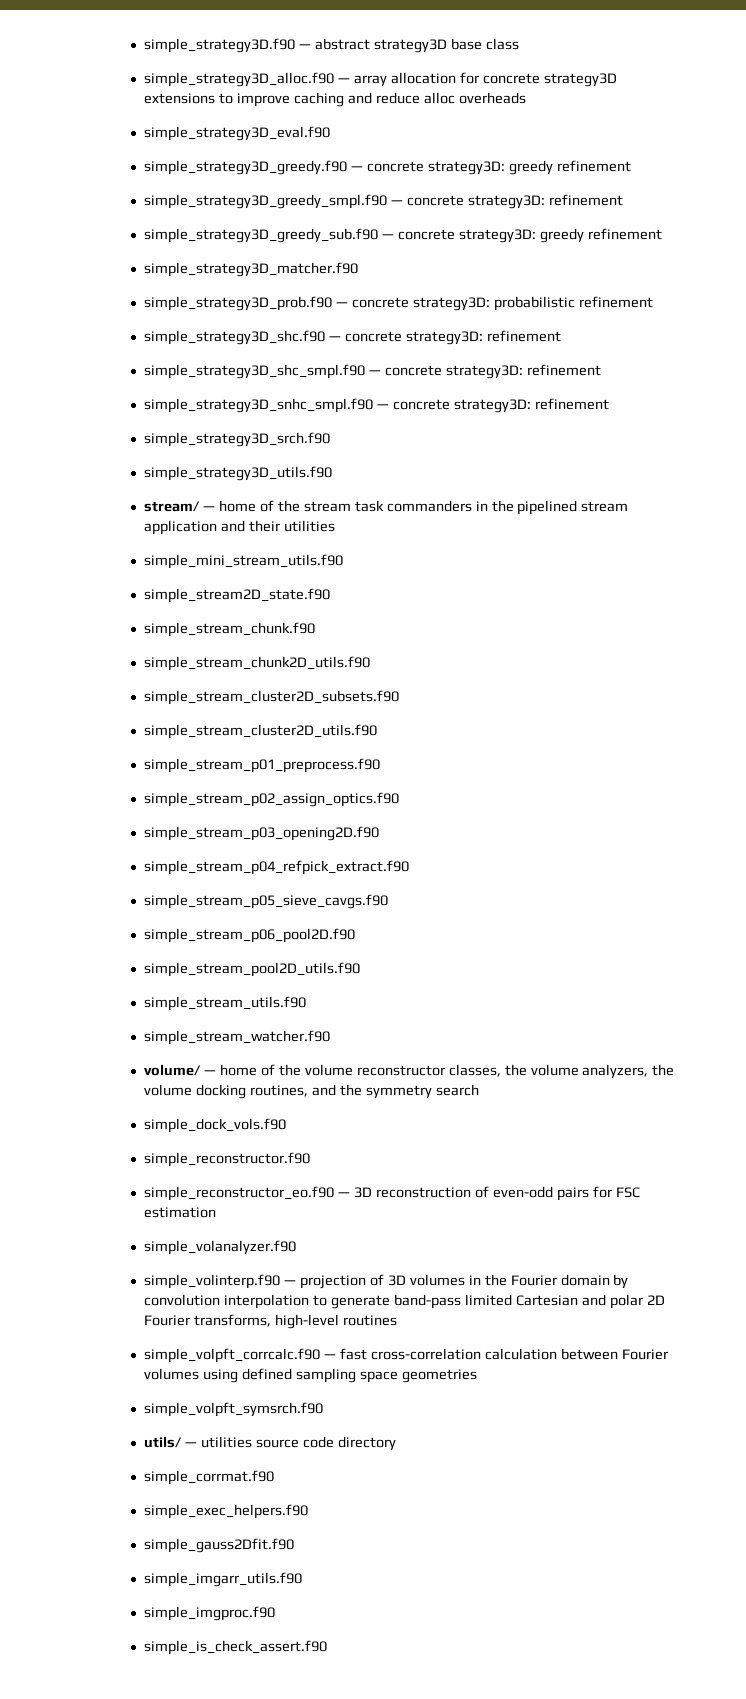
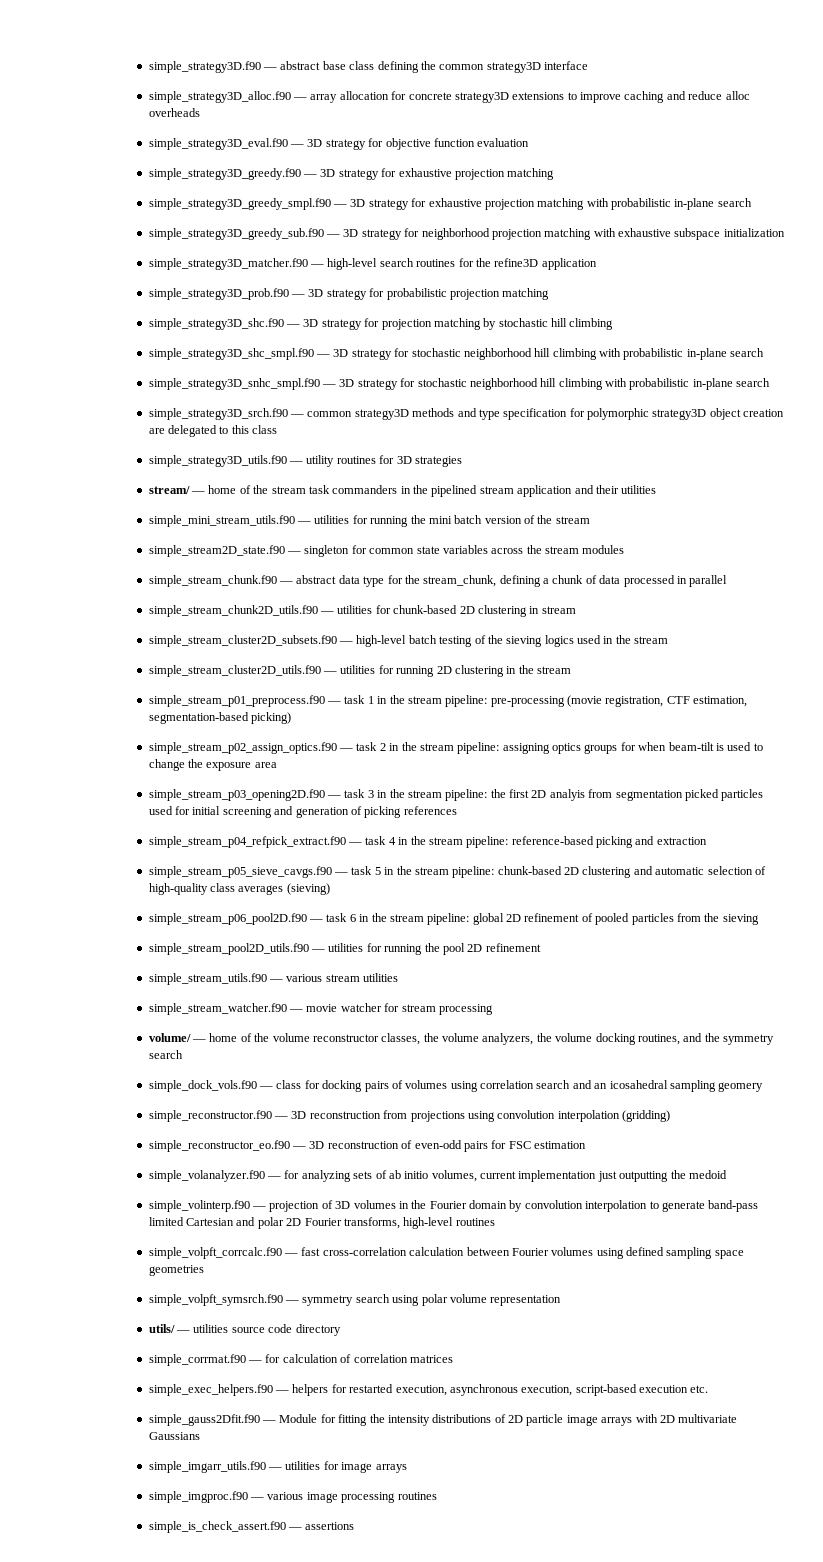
- simple_strategy3D.f90 — abstract strategy3D base class
+ simple_strategy3D.f90 — abstract base class defining the common strategy3D interface
- simple_strategy3D_eval.f90
- simple_strategy3D_greedy.f90 — concrete strategy3D: greedy refinement
- simple_strategy3D_greedy_smpl.f90 — concrete strategy3D: refinement
- simple_strategy3D_greedy_sub.f90 — concrete strategy3D: greedy refinement
- simple_strategy3D_matcher.f90
- simple_strategy3D_prob.f90 — concrete strategy3D: probabilistic refinement
- simple_strategy3D_shc.f90 — concrete strategy3D: refinement
- simple_strategy3D_shc_smpl.f90 — concrete strategy3D: refinement
- simple_strategy3D_snhc_smpl.f90 — concrete strategy3D: refinement
- simple_strategy3D_srch.f90
- simple_strategy3D_utils.f90
+ simple_strategy3D_eval.f90 — 3D strategy for objective function evaluation
+ simple_strategy3D_greedy.f90 — 3D strategy for exhaustive projection matching
+ simple_strategy3D_greedy_smpl.f90 — 3D strategy for exhaustive projection matching with probabilistic in-plane search
+ simple_strategy3D_greedy_sub.f90 — 3D strategy for neighborhood projection matching with exhaustive subspace initialization
+ simple_strategy3D_matcher.f90 — high-level search routines for the refine3D application
+ simple_strategy3D_prob.f90 — 3D strategy for probabilistic projection matching
+ simple_strategy3D_shc.f90 — 3D strategy for projection matching by stochastic hill climbing
+ simple_strategy3D_shc_smpl.f90 — 3D strategy for stochastic neighborhood hill climbing with probabilistic in-plane search
+ simple_strategy3D_snhc_smpl.f90 — 3D strategy for stochastic neighborhood hill climbing with probabilistic in-plane search
+ simple_strategy3D_srch.f90 — common strategy3D methods and type specification for polymorphic strategy3D object creation are delegated to this class
+ simple_strategy3D_utils.f90 — utility routines for 3D strategies
- simple_mini_stream_utils.f90
- simple_stream2D_state.f90
- simple_stream_chunk.f90
- simple_stream_chunk2D_utils.f90
- simple_stream_cluster2D_subsets.f90
- simple_stream_cluster2D_utils.f90
- simple_stream_p01_preprocess.f90
- simple_stream_p02_assign_optics.f90
- simple_stream_p03_opening2D.f90
- simple_stream_p04_refpick_extract.f90
- simple_stream_p05_sieve_cavgs.f90
- simple_stream_p06_pool2D.f90
- simple_stream_pool2D_utils.f90
- simple_stream_utils.f90
- simple_stream_watcher.f90
+ simple_mini_stream_utils.f90 — utilities for running the mini batch version of the stream
+ simple_stream2D_state.f90 — singleton for common state variables across the stream modules
+ simple_stream_chunk.f90 — abstract data type for the stream_chunk, defining a chunk of data processed in parallel
+ simple_stream_chunk2D_utils.f90 — utilities for chunk-based 2D clustering in stream
+ simple_stream_cluster2D_subsets.f90 — high-level batch testing of the sieving logics used in the stream
+ simple_stream_cluster2D_utils.f90 — utilities for running 2D clustering in the stream
+ simple_stream_p01_preprocess.f90 — task 1 in the stream pipeline: pre-processing (movie registration, CTF estimation, segmentation-based picking)
+ simple_stream_p02_assign_optics.f90 — task 2 in the stream pipeline: assigning optics groups for when beam-tilt is used to change the exposure area
+ simple_stream_p03_opening2D.f90 — task 3 in the stream pipeline: the first 2D analyis from segmentation picked particles used for initial screening and generation of picking references
+ simple_stream_p04_refpick_extract.f90 — task 4 in the stream pipeline: reference-based picking and extraction
+ simple_stream_p05_sieve_cavgs.f90 — task 5 in the stream pipeline: chunk-based 2D clustering and automatic selection of high-quality class averages (sieving)
+ simple_stream_p06_pool2D.f90 — task 6 in the stream pipeline: global 2D refinement of pooled particles from the sieving
+ simple_stream_pool2D_utils.f90 — utilities for running the pool 2D refinement
+ simple_stream_utils.f90 — various stream utilities
+ simple_stream_watcher.f90 — movie watcher for stream processing
- simple_dock_vols.f90
- simple_reconstructor.f90
+ simple_dock_vols.f90 — class for docking pairs of volumes using correlation search and an icosahedral sampling geomery
+ simple_reconstructor.f90 — 3D reconstruction from projections using convolution interpolation (gridding)
- simple_volanalyzer.f90
+ simple_volanalyzer.f90 — for analyzing sets of ab initio volumes, current implementation just outputting the medoid
- simple_volpft_symsrch.f90
+ simple_volpft_symsrch.f90 — symmetry search using polar volume representation
- simple_corrmat.f90
- simple_exec_helpers.f90
- simple_gauss2Dfit.f90
- simple_imgarr_utils.f90
- simple_imgproc.f90
+ simple_corrmat.f90 — for calculation of correlation matrices
+ simple_exec_helpers.f90 — helpers for restarted execution, asynchronous execution, script-based execution etc.
+ simple_gauss2Dfit.f90 — Module for fitting the intensity distributions of 2D particle image arrays with 2D multivariate Gaussians
+ simple_imgarr_utils.f90 — utilities for image arrays
+ simple_imgproc.f90 — various image processing routines
- simple_is_check_assert.f90
+ simple_is_check_assert.f90 — assertions

